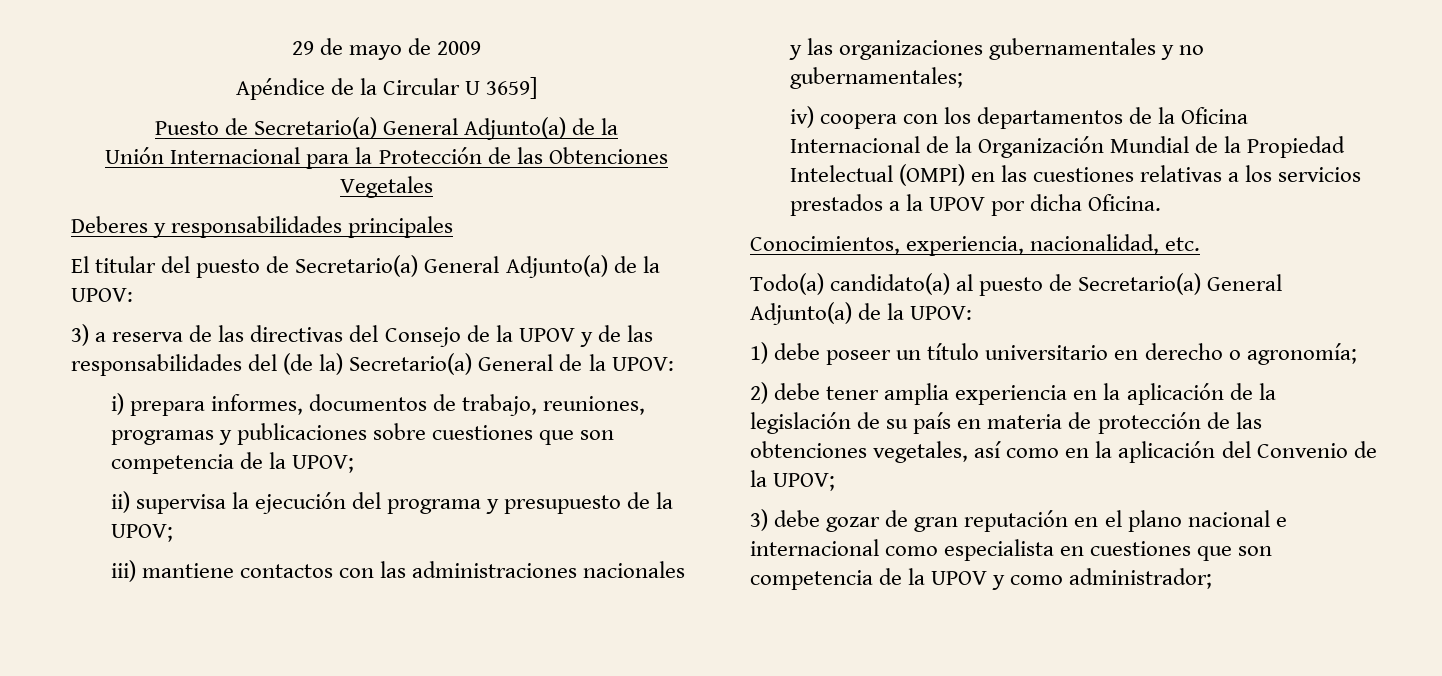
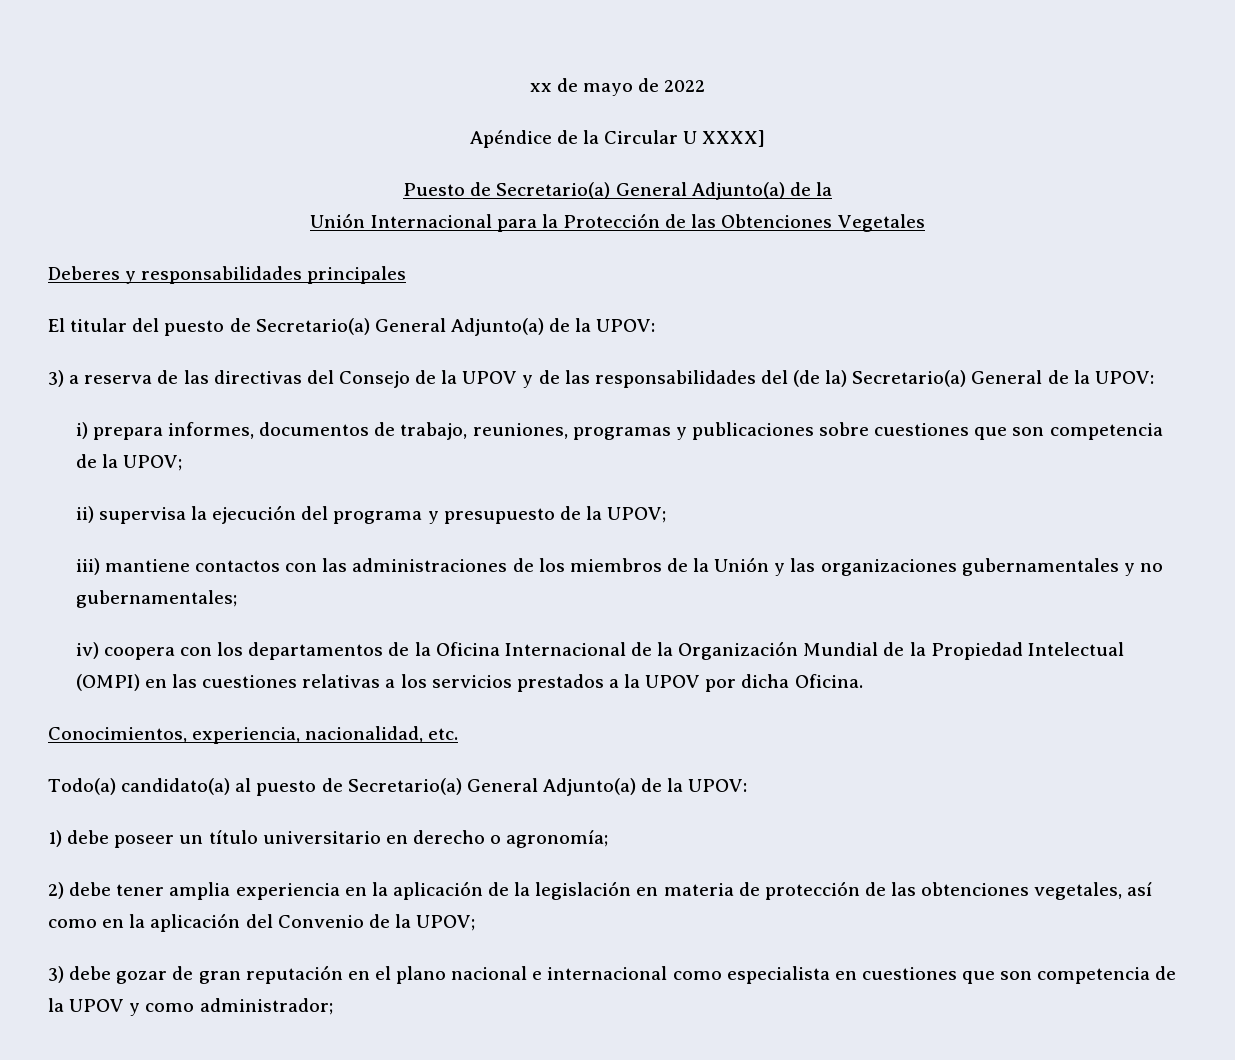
- 29 de mayo de 2009
+ xx de mayo de 2022
- Apéndice de la Circular U 3659]
+ Apéndice de la Circular U XXXX]
- iii) mantiene contactos con las administraciones nacionales y las organizaciones gubernamentales y no gubernamentales;
+ iii) mantiene contactos con las administraciones de los miembros de la Unión y las organizaciones gubernamentales y no gubernamentales;
- 2) debe tener amplia experiencia en la aplicación de la legislación de su país en materia de protección de las obtenciones vegetales, así como en la aplicación del Convenio de la UPOV;
+ 2) debe tener amplia experiencia en la aplicación de la legislación en materia de protección de las obtenciones vegetales, así como en la aplicación del Convenio de la UPOV;

